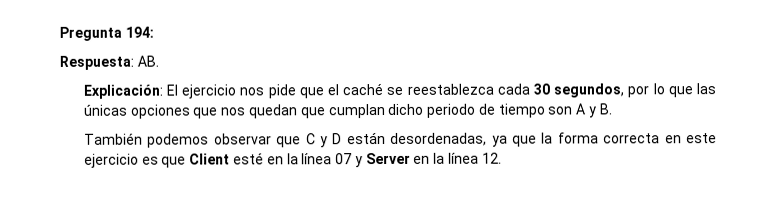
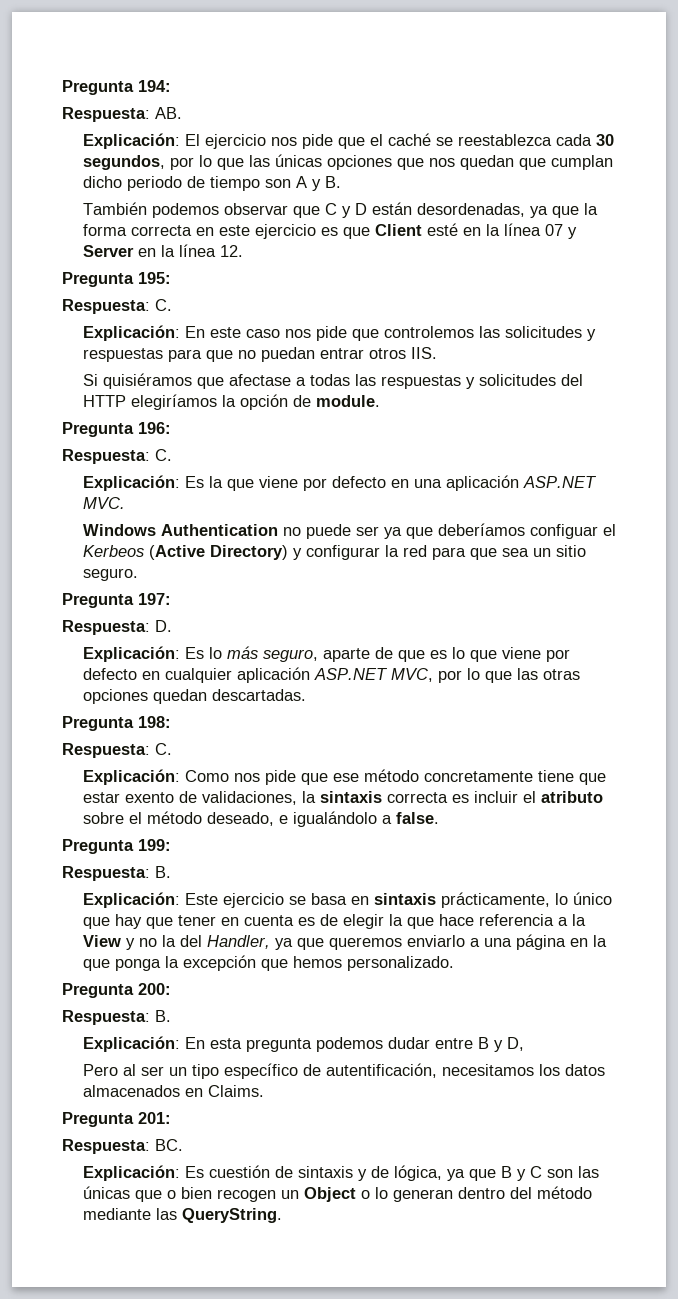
+ Pregunta 195:
+ Respuesta: C.
+ Explicación: En este caso nos pide que controlemos las solicitudes y respuestas para que no puedan entrar otros IIS.
+ Si quisiéramos que afectase a todas las respuestas y solicitudes del HTTP elegiríamos la opción de module.
+ Pregunta 196:
+ Respuesta: C.
+ Explicación: Es la que viene por defecto en una aplicación ASP.NET MVC.
+ Windows Authentication no puede ser ya que deberíamos configuar el Kerbeos (Active Directory) y configurar la red para que sea un sitio seguro.
+ Pregunta 197:
+ Respuesta: D.
+ Explicación: Es lo más seguro, aparte de que es lo que viene por defecto en cualquier aplicación ASP.NET MVC, por lo que las otras opciones quedan descartadas.
+ Pregunta 198:
+ Respuesta: C.
+ Explicación: Como nos pide que ese método concretamente tiene que estar exento de validaciones, la sintaxis correcta es incluir el atributo sobre el método deseado, e igualándolo a false.
+ Pregunta 199:
+ Respuesta: B.
+ Explicación: Este ejercicio se basa en sintaxis prácticamente, lo único que hay que tener en cuenta es de elegir la que hace referencia a la View y no la del Handler, ya que queremos enviarlo a una página en la que ponga la excepción que hemos personalizado.
+ Pregunta 200:
+ Respuesta: B.
+ Explicación: En esta pregunta podemos dudar entre B y D,
+ Pero al ser un tipo específico de autentificación, necesitamos los datos almacenados en Claims.
+ Pregunta 201:
+ Respuesta: BC.
+ Explicación: Es cuestión de sintaxis y de lógica, ya que B y C son las únicas que o bien recogen un Object o lo generan dentro del método mediante las QueryString.

